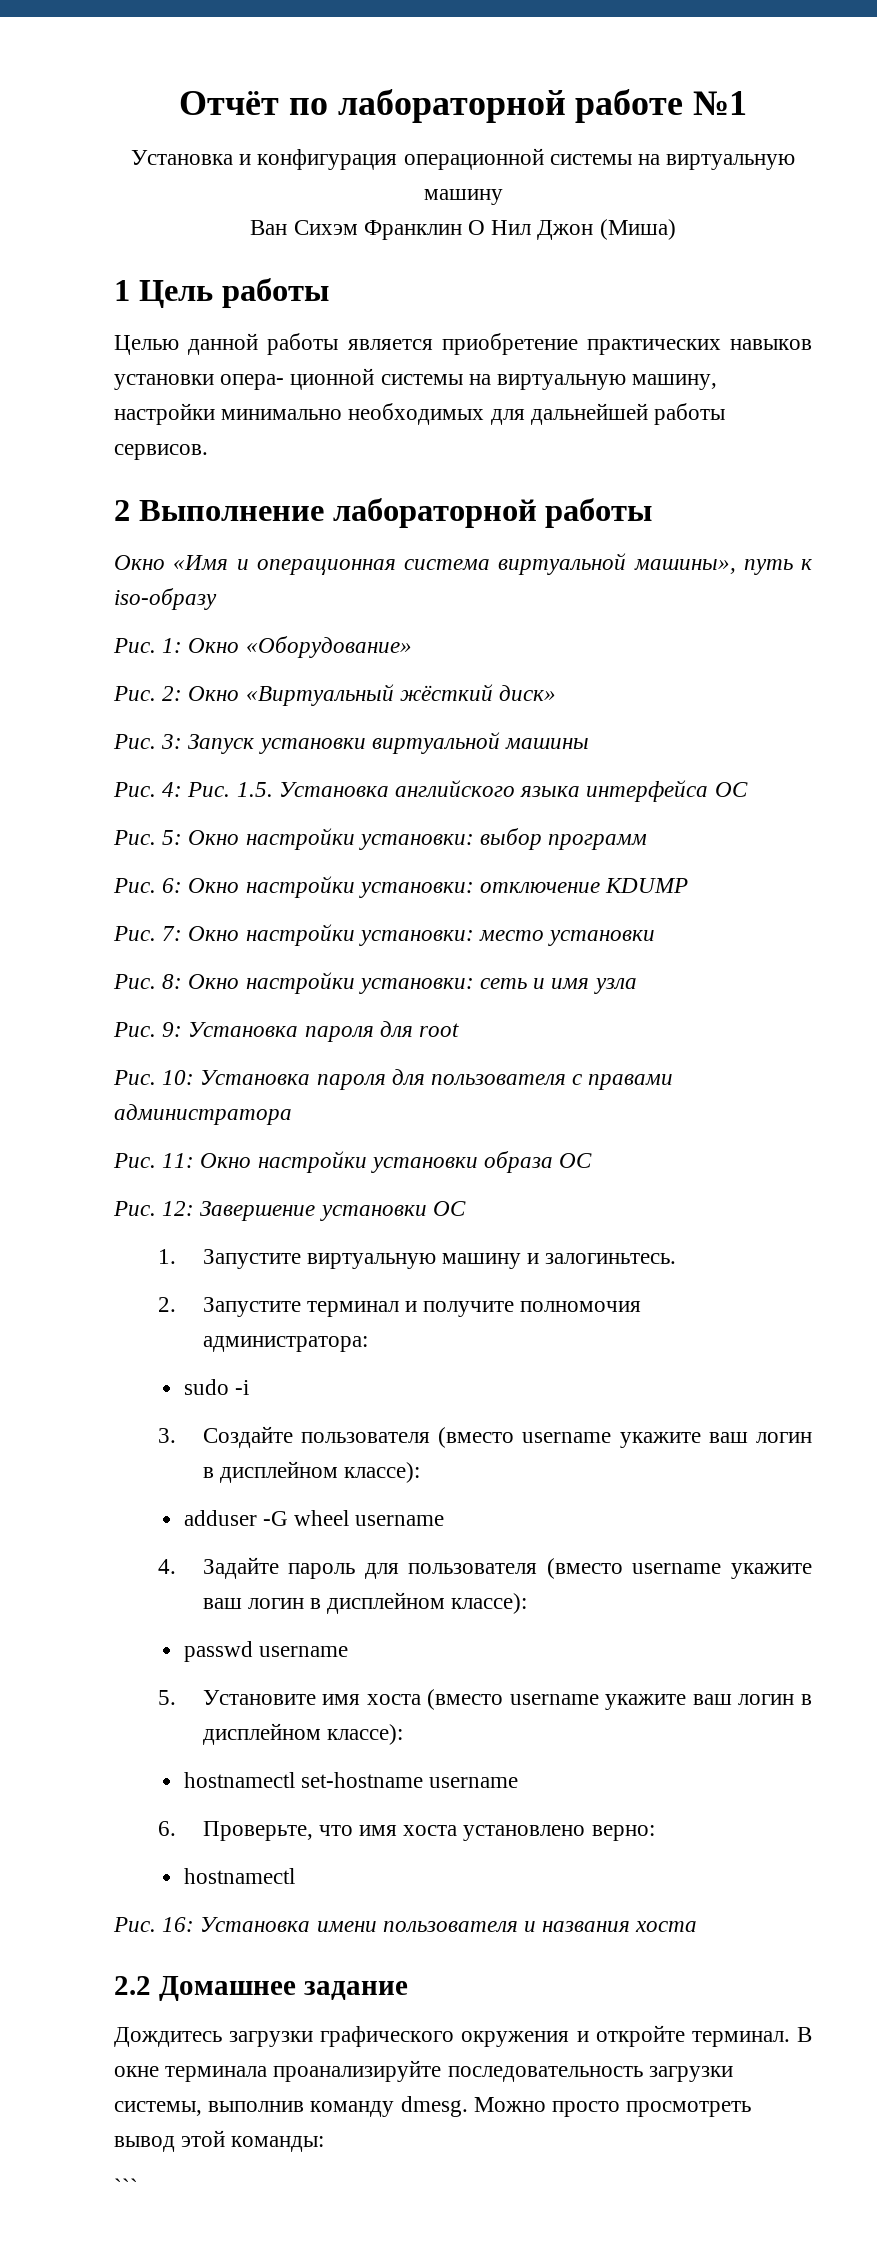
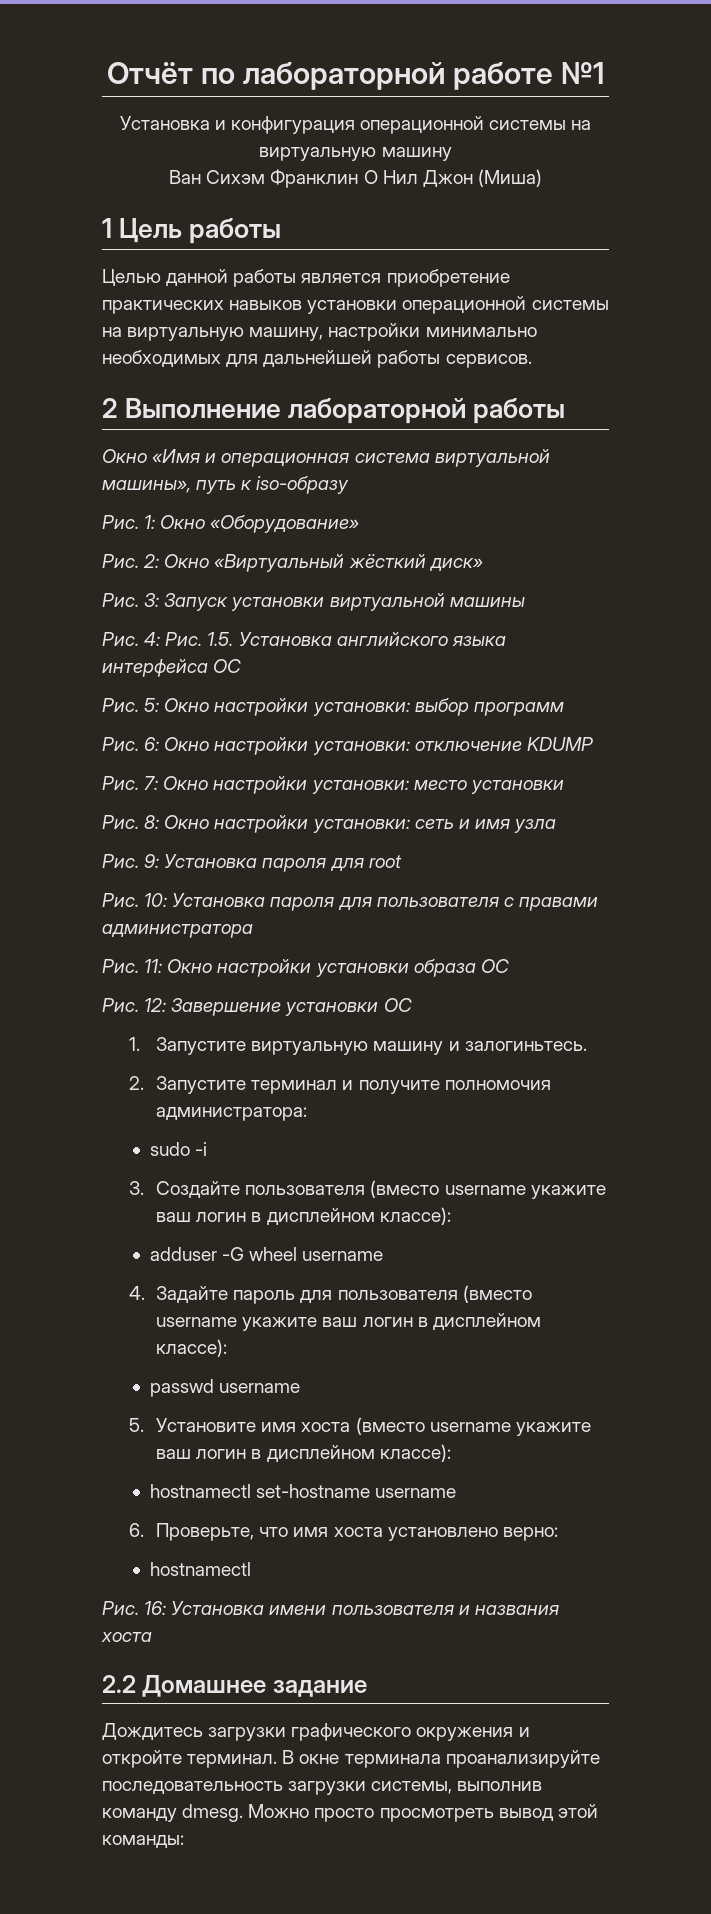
- Целью данной работы является приобретение практических навыков установки опера- ционной системы на виртуальную машину, настройки минимально необходимых для дальнейшей работы сервисов.
+ Целью данной работы является приобретение практических навыков установки операционной системы на виртуальную машину, настройки минимально необходимых для дальнейшей работы сервисов.
- ```

